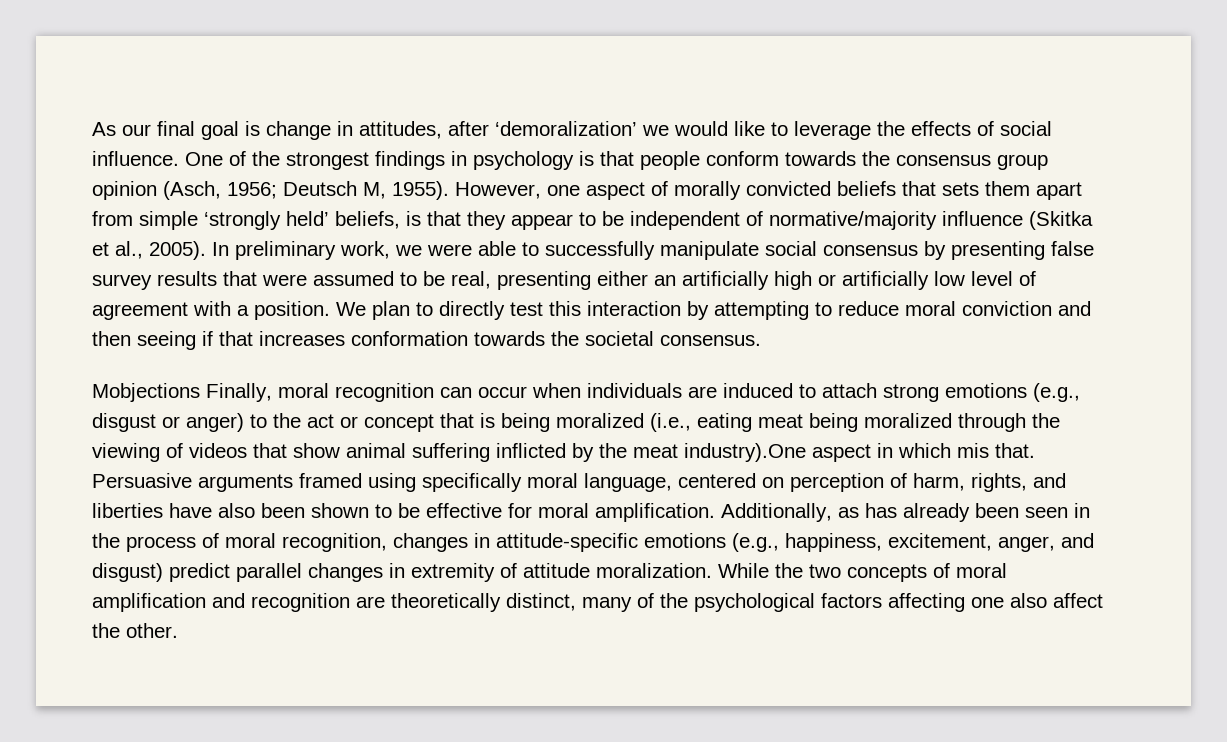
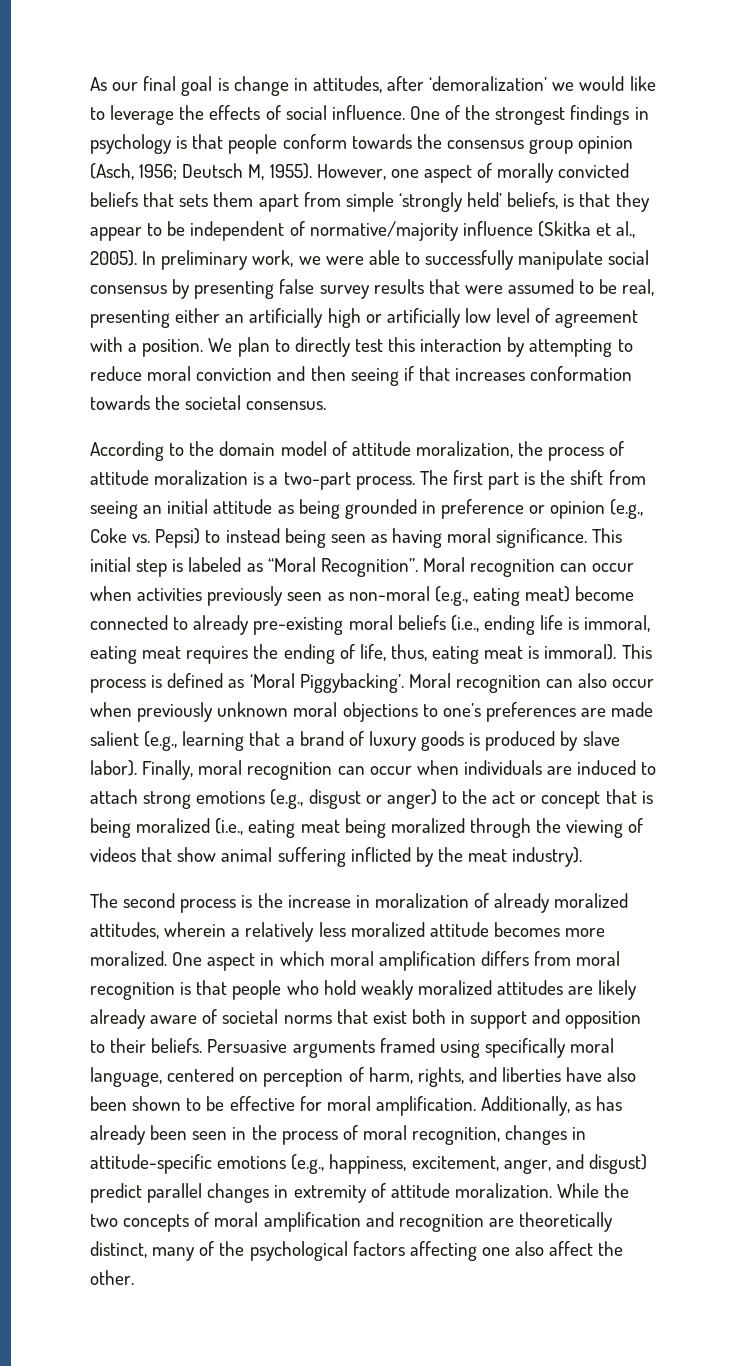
- Mobjections Finally, moral recognition can occur when individuals are induced to attach strong emotions (e.g., disgust or anger) to the act or concept that is being moralized (i.e., eating meat being moralized through the viewing of videos that show animal suffering inflicted by the meat industry).One aspect in which mis that.
+ According to the domain model of attitude moralization, the process of attitude moralization is a two-part process. The first part is the shift from seeing an initial attitude as being grounded in preference or opinion (e.g., Coke vs. Pepsi) to instead being seen as having moral significance. This initial step is labeled as “Moral Recognition”. Moral recognition can occur when activities previously seen as non-moral (e.g., eating meat) become connected to already pre-existing moral beliefs (i.e., ending life is immoral, eating meat requires the ending of life, thus, eating meat is immoral). This process is defined as ‘Moral Piggybacking’. Moral recognition can also occur when previously unknown moral objections to one’s preferences are made salient (e.g., learning that a brand of luxury goods is produced by slave labor). Finally, moral recognition can occur when individuals are induced to attach strong emotions (e.g., disgust or anger) to the act or concept that is being moralized (i.e., eating meat being moralized through the viewing of videos that show animal suffering inflicted by the meat industry).
+ The second process is the increase in moralization of already moralized attitudes, wherein a relatively less moralized attitude becomes more moralized. One aspect in which moral amplification differs from moral recognition is that people who hold weakly moralized attitudes are likely already aware of societal norms that exist both in support and opposition to their beliefs.

